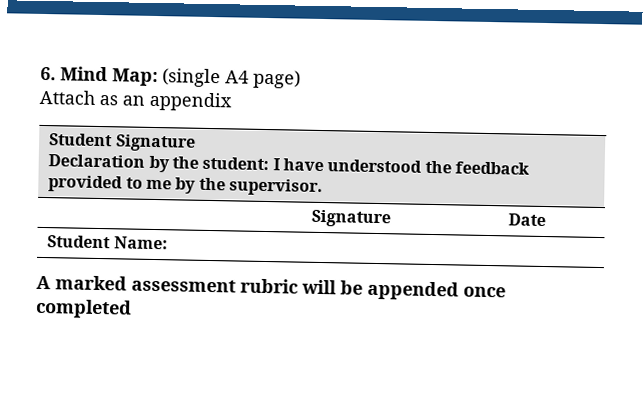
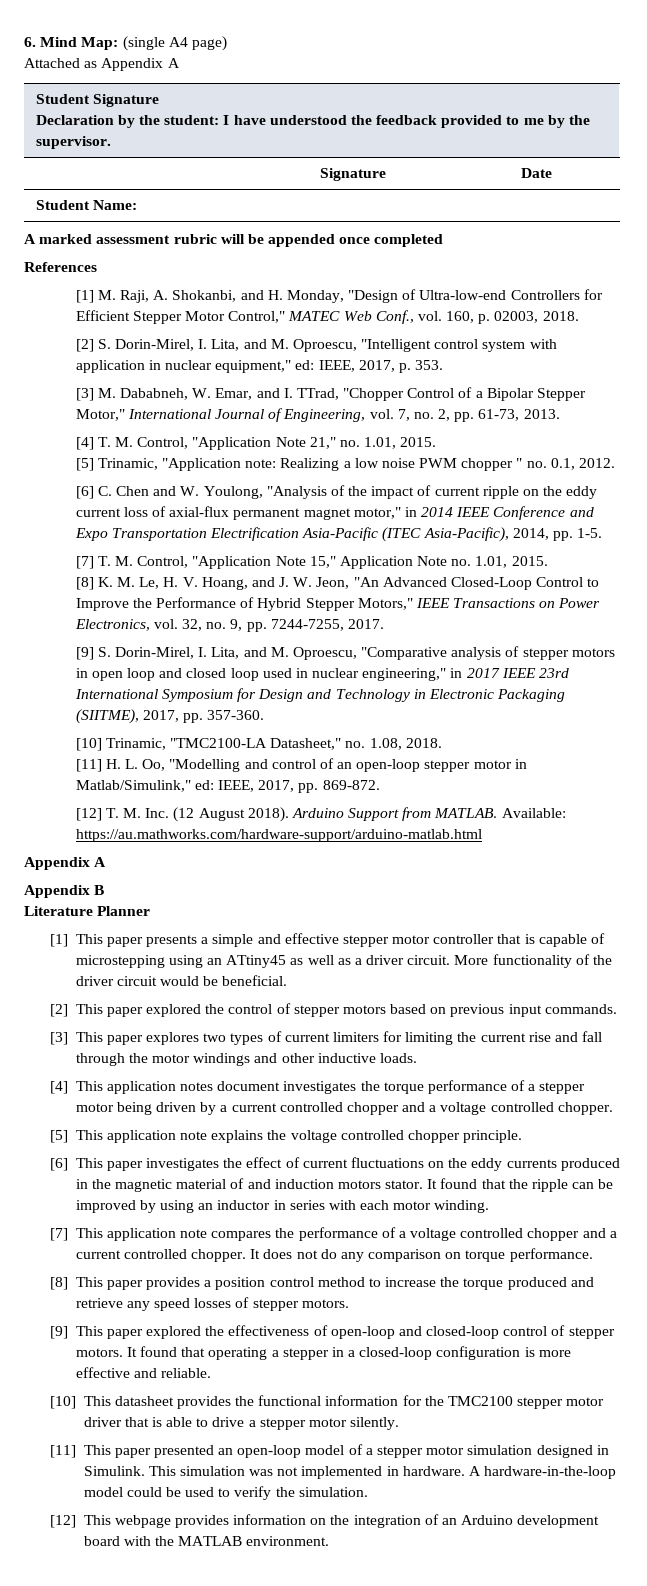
- Attach as an appendix
+ Attached as Appendix A
+ References
+ [1] M. Raji, A. Shokanbi, and H. Monday, "Design of Ultra-low-end Controllers for Efficient Stepper Motor Control," MATEC Web Conf., vol. 160, p. 02003, 2018.
+ [2] S. Dorin-Mirel, I. Lita, and M. Oproescu, "Intelligent control system with application in nuclear equipment," ed: IEEE, 2017, p. 353.
+ [3] M. Dababneh, W. Emar, and I. TTrad, "Chopper Control of a Bipolar Stepper Motor," International Journal of Engineering, vol. 7, no. 2, pp. 61-73, 2013.
+ [4] T. M. Control, "Application Note 21," no. 1.01, 2015.
+ [5] Trinamic, "Application note: Realizing a low noise PWM chopper " no. 0.1, 2012.
+ [6] C. Chen and W. Youlong, "Analysis of the impact of current ripple on the eddy current loss of axial-flux permanent magnet motor," in 2014 IEEE Conference and Expo Transportation Electrification Asia-Pacific (ITEC Asia-Pacific), 2014, pp. 1-5.
+ [7] T. M. Control, "Application Note 15," Application Note no. 1.01, 2015.
+ [8] K. M. Le, H. V. Hoang, and J. W. Jeon, "An Advanced Closed-Loop Control to Improve the Performance of Hybrid Stepper Motors," IEEE Transactions on Power Electronics, vol. 32, no. 9, pp. 7244-7255, 2017.
+ [9] S. Dorin-Mirel, I. Lita, and M. Oproescu, "Comparative analysis of stepper motors in open loop and closed loop used in nuclear engineering," in 2017 IEEE 23rd International Symposium for Design and Technology in Electronic Packaging (SIITME), 2017, pp. 357-360.
+ [10] Trinamic, "TMC2100-LA Datasheet," no. 1.08, 2018.
+ [11] H. L. Oo, "Modelling and control of an open-loop stepper motor in Matlab/Simulink," ed: IEEE, 2017, pp. 869-872.
+ [12] T. M. Inc. (12 August 2018). Arduino Support from MATLAB. Available: https://au.mathworks.com/hardware-support/arduino-matlab.html
+ Appendix A
+ Appendix B
+ Literature Planner
+ [1] This paper presents a simple and effective stepper motor controller that is capable of microstepping using an ATtiny45 as well as a driver circuit. More functionality of the driver circuit would be beneficial.
+ [2] This paper explored the control of stepper motors based on previous input commands.
+ [3] This paper explores two types of current limiters for limiting the current rise and fall through the motor windings and other inductive loads.
+ [4] This application notes document investigates the torque performance of a stepper motor being driven by a current controlled chopper and a voltage controlled chopper.
+ [5] This application note explains the voltage controlled chopper principle.
+ [6] This paper investigates the effect of current fluctuations on the eddy currents produced in the magnetic material of and induction motors stator. It found that the ripple can be improved by using an inductor in series with each motor winding.
+ [7] This application note compares the performance of a voltage controlled chopper and a current controlled chopper. It does not do any comparison on torque performance.
+ [8] This paper provides a position control method to increase the torque produced and retrieve any speed losses of stepper motors.
+ [9] This paper explored the effectiveness of open-loop and closed-loop control of stepper motors. It found that operating a stepper in a closed-loop configuration is more effective and reliable.
+ [10] This datasheet provides the functional information for the TMC2100 stepper motor driver that is able to drive a stepper motor silently.
+ [11] This paper presented an open-loop model of a stepper motor simulation designed in Simulink. This simulation was not implemented in hardware. A hardware-in-the-loop model could be used to verify the simulation.
+ [12] This webpage provides information on the integration of an Arduino development board with the MATLAB environment.

